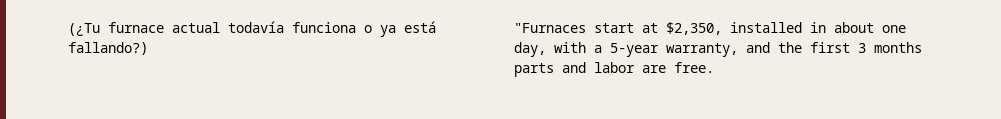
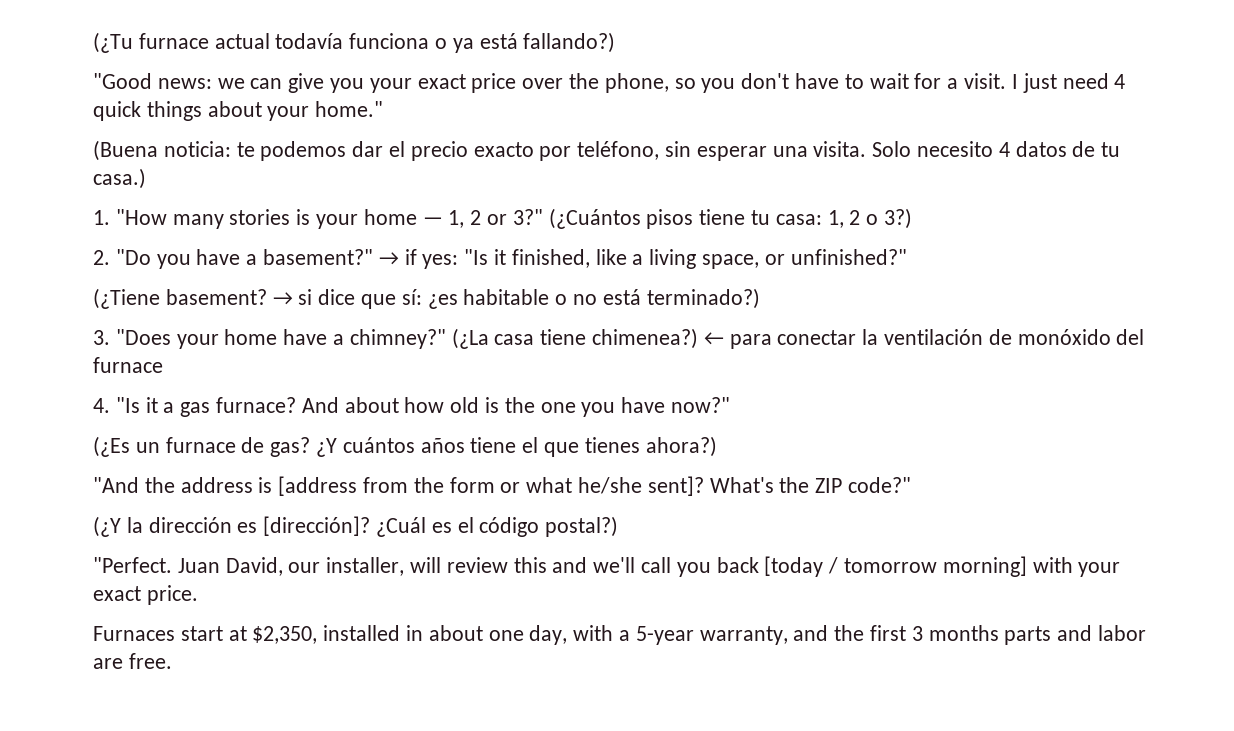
- "Furnaces start at $2,350, installed in about one day, with a 5-year warranty, and the first 3 months parts and labor are free.
+ "Good news: we can give you your exact price over the phone, so you don't have to wait for a visit. I just need 4 quick things about your home."
+ (Buena noticia: te podemos dar el precio exacto por teléfono, sin esperar una visita. Solo necesito 4 datos de tu casa.)
+ 1. "How many stories is your home — 1, 2 or 3?" (¿Cuántos pisos tiene tu casa: 1, 2 o 3?)
+ 2. "Do you have a basement?" → if yes: "Is it finished, like a living space, or unfinished?"
+ (¿Tiene basement? → si dice que sí: ¿es habitable o no está terminado?)
+ 3. "Does your home have a chimney?" (¿La casa tiene chimenea?) ← para conectar la ventilación de monóxido del furnace
+ 4. "Is it a gas furnace? And about how old is the one you have now?"
+ (¿Es un furnace de gas? ¿Y cuántos años tiene el que tienes ahora?)
+ "And the address is [address from the form or what he/she sent]? What's the ZIP code?"
+ (¿Y la dirección es [dirección]? ¿Cuál es el código postal?)
+ "Perfect. Juan David, our installer, will review this and we'll call you back [today / tomorrow morning] with your exact price.
+ Furnaces start at $2,350, installed in about one day, with a 5-year warranty, and the first 3 months parts and labor are free.

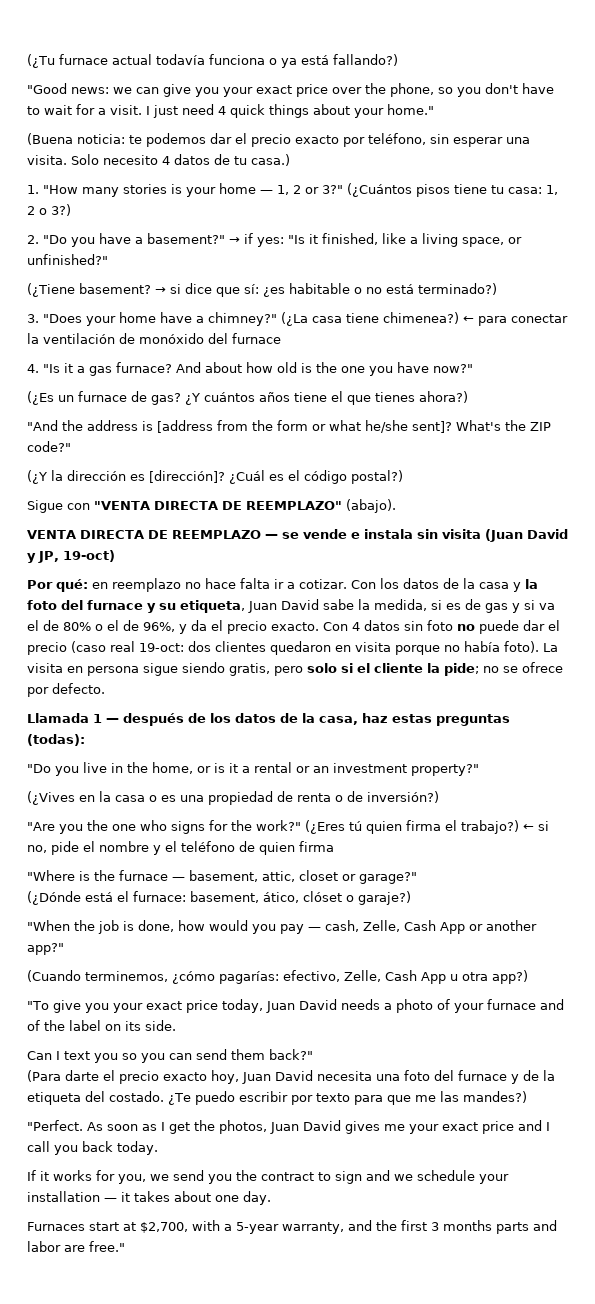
- "Perfect. Juan David, our installer, will review this and we'll call you back [today / tomorrow morning] with your exact price.
- Furnaces start at $2,350, installed in about one day, with a 5-year warranty, and the first 3 months parts and labor are free.
+ Sigue con "VENTA DIRECTA DE REEMPLAZO" (abajo).
+ VENTA DIRECTA DE REEMPLAZO — se vende e instala sin visita (Juan David y JP, 19-oct)
+ Por qué: en reemplazo no hace falta ir a cotizar. Con los datos de la casa y la foto del furnace y su etiqueta, Juan David sabe la medida, si es de gas y si va el de 80% o el de 96%, y da el precio exacto. Con 4 datos sin foto no puede dar el precio (caso real 19-oct: dos clientes quedaron en visita porque no había foto). La visita en persona sigue siendo gratis, pero solo si el cliente la pide; no se ofrece por defecto.
+ Llamada 1 — después de los datos de la casa, haz estas preguntas (todas):
+ "Do you live in the home, or is it a rental or an investment property?"
+ (¿Vives en la casa o es una propiedad de renta o de inversión?)
+ "Are you the one who signs for the work?" (¿Eres tú quien firma el trabajo?) ← si no, pide el nombre y el teléfono de quien firma
+ "Where is the furnace — basement, attic, closet or garage?"
+ (¿Dónde está el furnace: basement, ático, clóset o garaje?)
+ "When the job is done, how would you pay — cash, Zelle, Cash App or another app?"
+ (Cuando terminemos, ¿cómo pagarías: efectivo, Zelle, Cash App u otra app?)
+ "To give you your exact price today, Juan David needs a photo of your furnace and of the label on its side.
+ Can I text you so you can send them back?"
+ (Para darte el precio exacto hoy, Juan David necesita una foto del furnace y de la etiqueta del costado. ¿Te puedo escribir por texto para que me las mandes?)
+ "Perfect. As soon as I get the photos, Juan David gives me your exact price and I call you back today.
+ If it works for you, we send you the contract to sign and we schedule your installation — it takes about one day.
+ Furnaces start at $2,700, with a 5-year warranty, and the first 3 months parts and labor are free."

